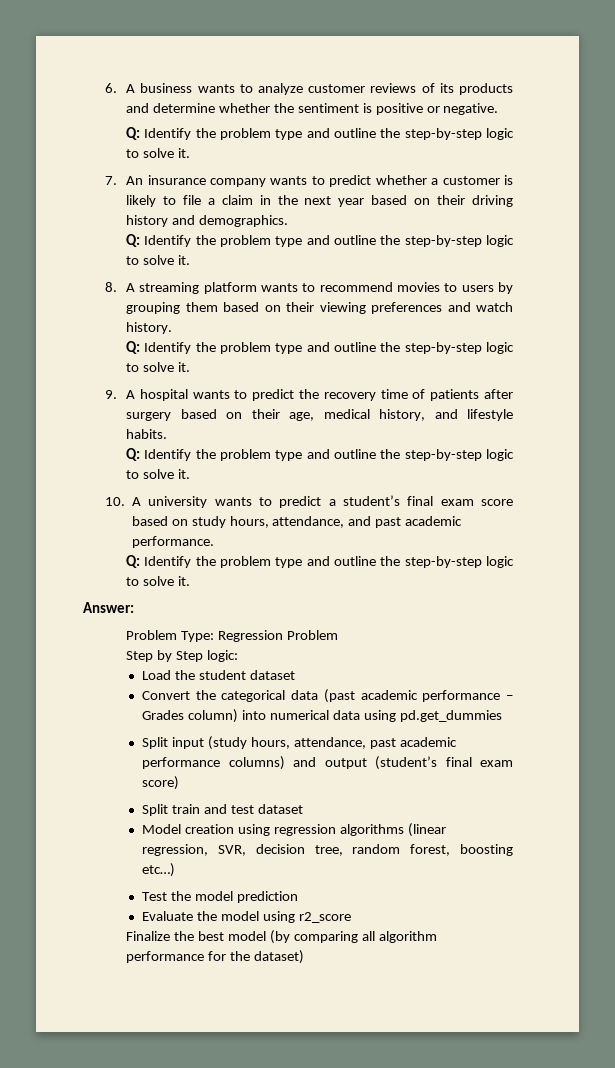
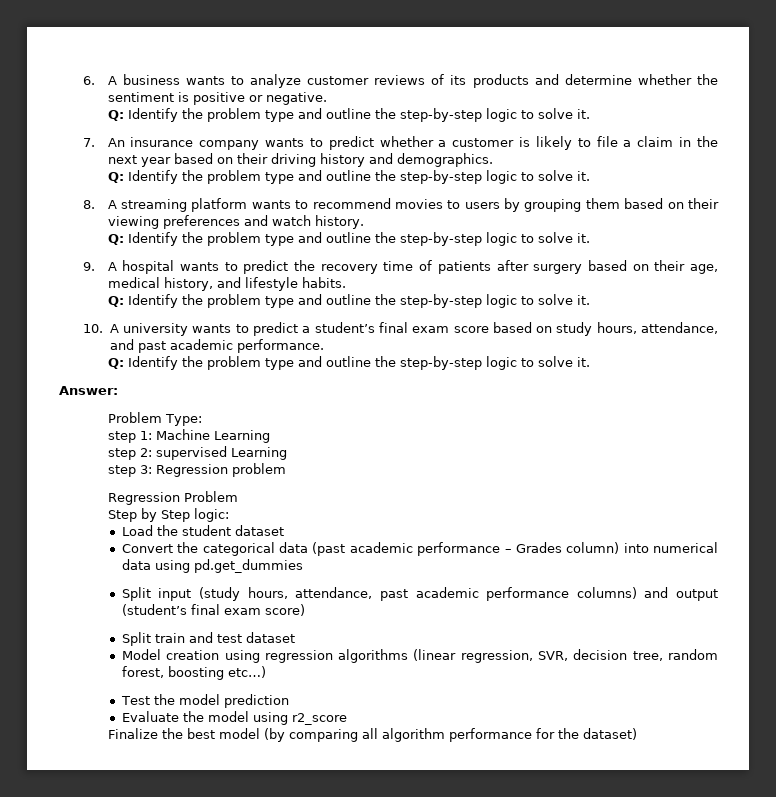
- Problem Type: Regression Problem
+ Problem Type:
+ step 1: Machine Learning
+ step 2: supervised Learning
+ step 3: Regression problem
+ Regression Problem

